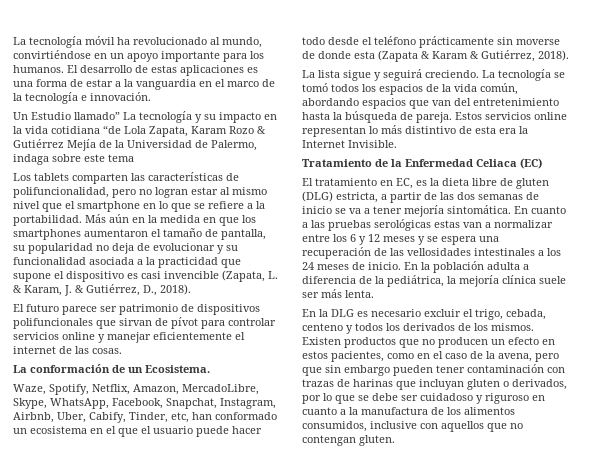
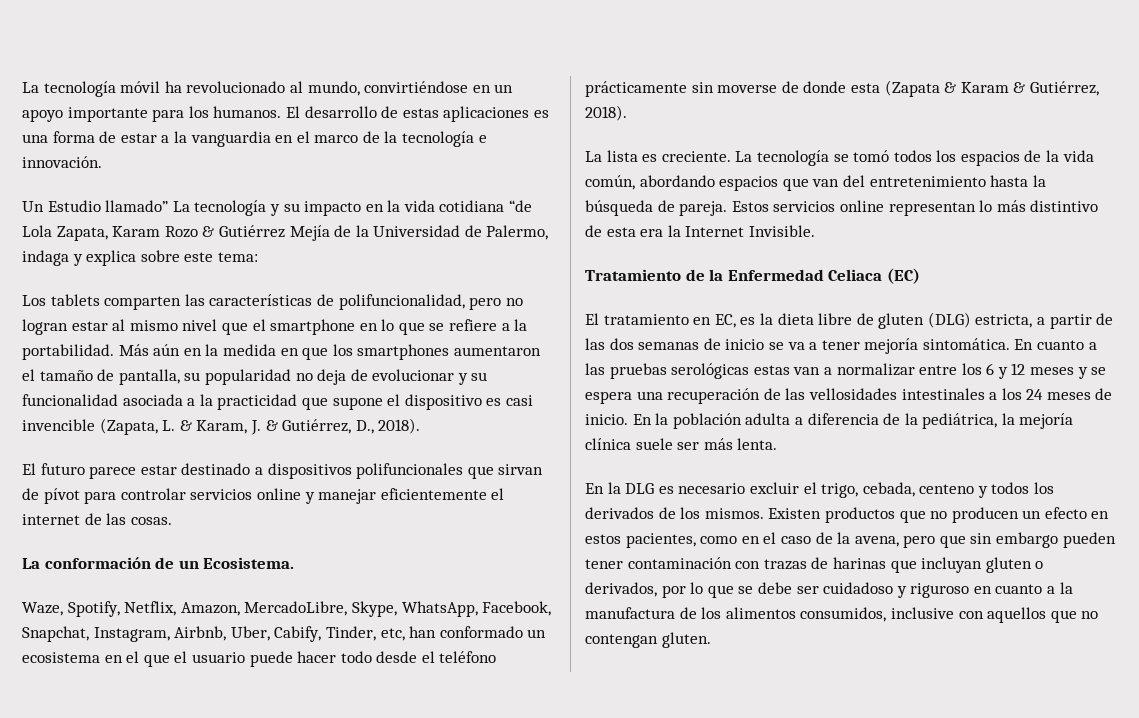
- Un Estudio llamado” La tecnología y su impacto en la vida cotidiana “de Lola Zapata, Karam Rozo & Gutiérrez Mejía de la Universidad de Palermo, indaga sobre este tema
+ Un Estudio llamado” La tecnología y su impacto en la vida cotidiana “de Lola Zapata, Karam Rozo & Gutiérrez Mejía de la Universidad de Palermo, indaga y explica sobre este tema:
- El futuro parece ser patrimonio de dispositivos polifuncionales que sirvan de pívot para controlar servicios online y manejar eficientemente el internet de las cosas.
+ El futuro parece estar destinado a dispositivos polifuncionales que sirvan de pívot para controlar servicios online y manejar eficientemente el internet de las cosas.
- La lista sigue y seguirá creciendo.
+ La lista es creciente.

